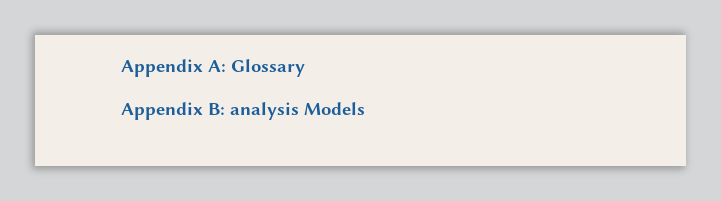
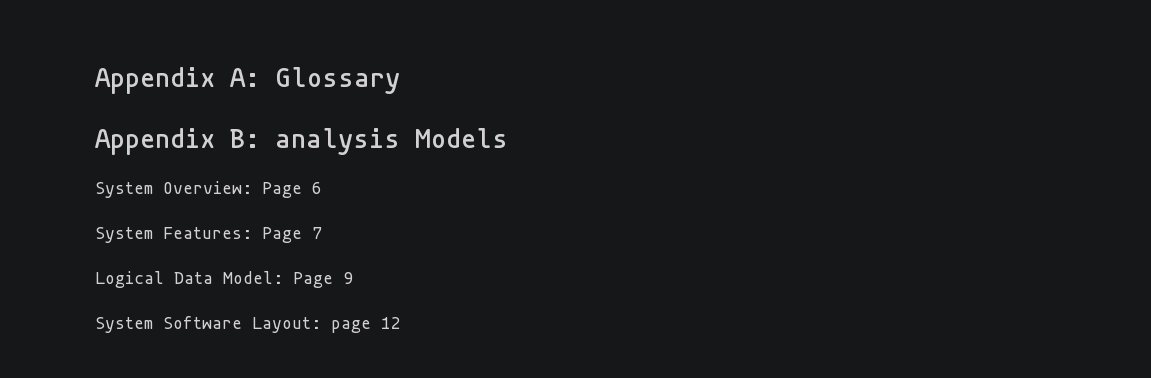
+ System Overview: Page 6
+ System Features: Page 7
+ Logical Data Model: Page 9
+ System Software Layout: page 12

